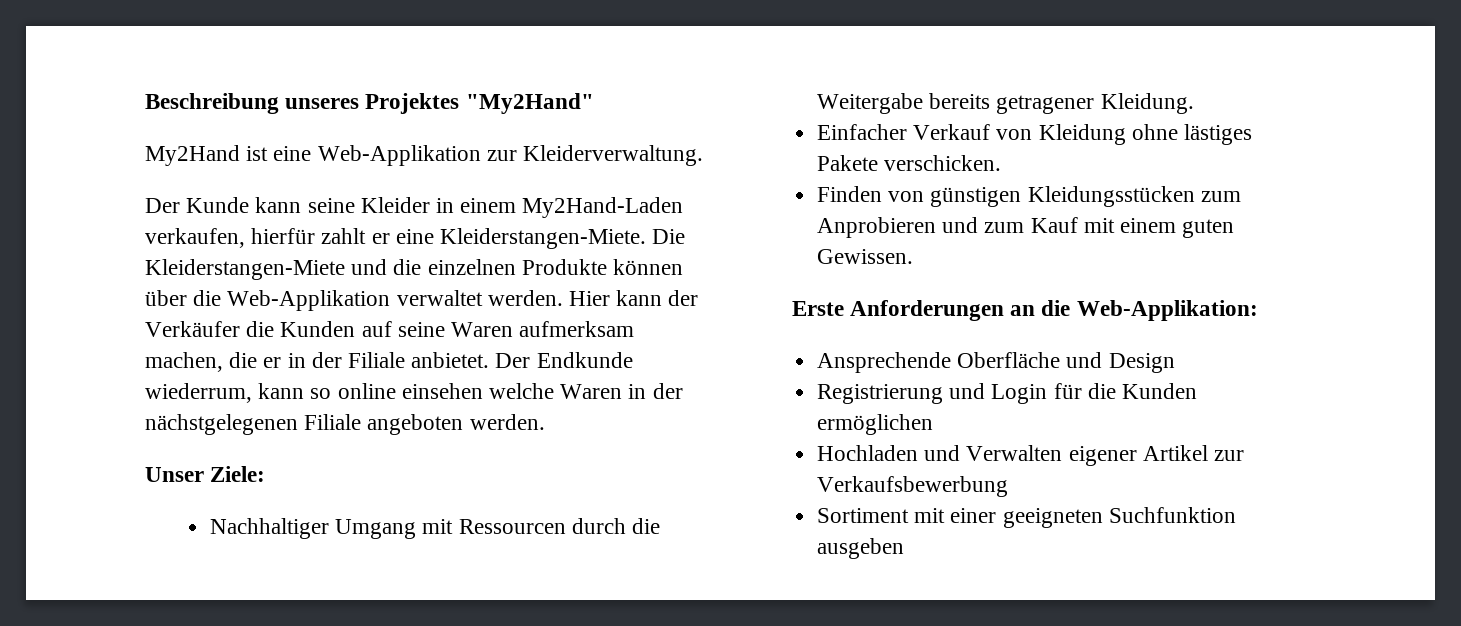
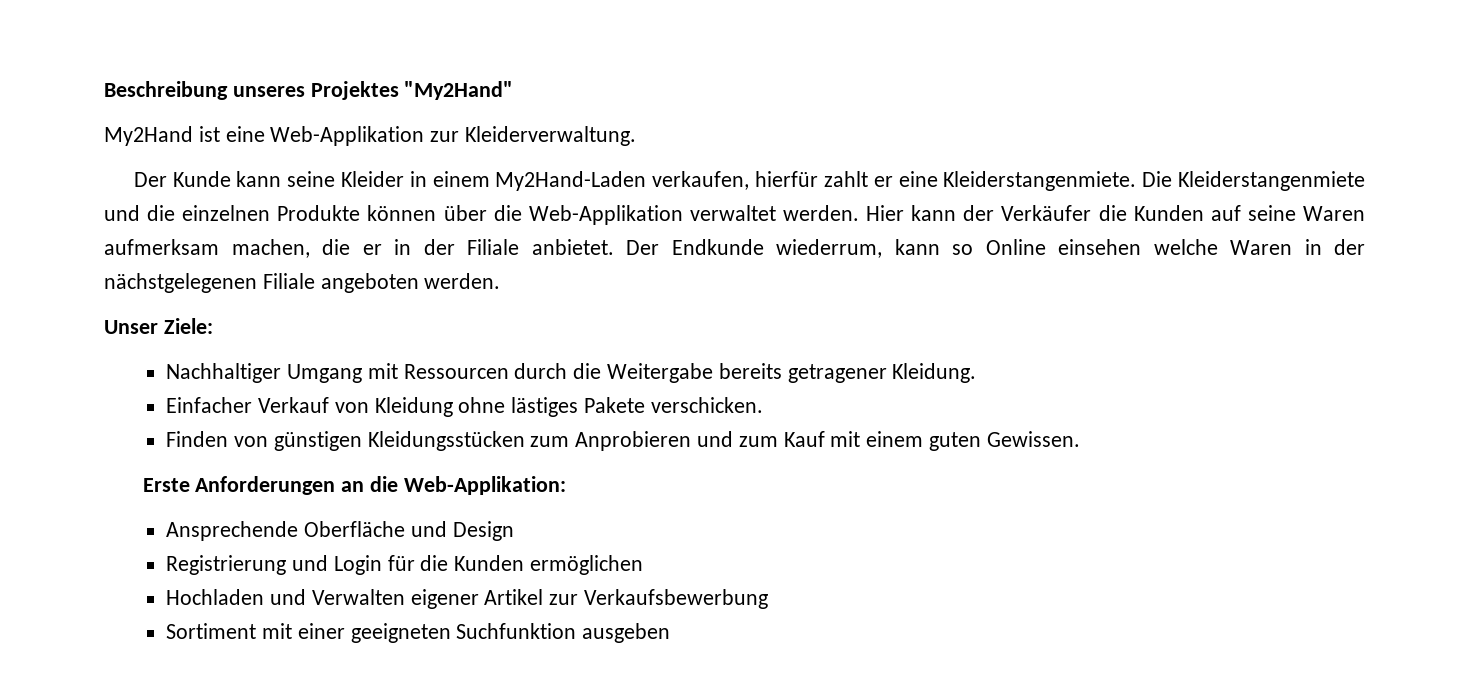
- Der Kunde kann seine Kleider in einem My2Hand-Laden verkaufen, hierfür zahlt er eine Kleiderstangen-Miete. Die Kleiderstangen-Miete und die einzelnen Produkte können über die Web-Applikation verwaltet werden.
+ Der Kunde kann seine Kleider in einem My2Hand-Laden verkaufen, hierfür zahlt er eine Kleiderstangenmiete. Die Kleiderstangenmiete und die einzelnen Produkte können über die Web-Applikation verwaltet werden.
- Der Endkunde wiederrum, kann so online einsehen welche Waren in der nächstgelegenen Filiale angeboten werden.
+ Der Endkunde wiederrum, kann so Online einsehen welche Waren in der nächstgelegenen Filiale angeboten werden.

